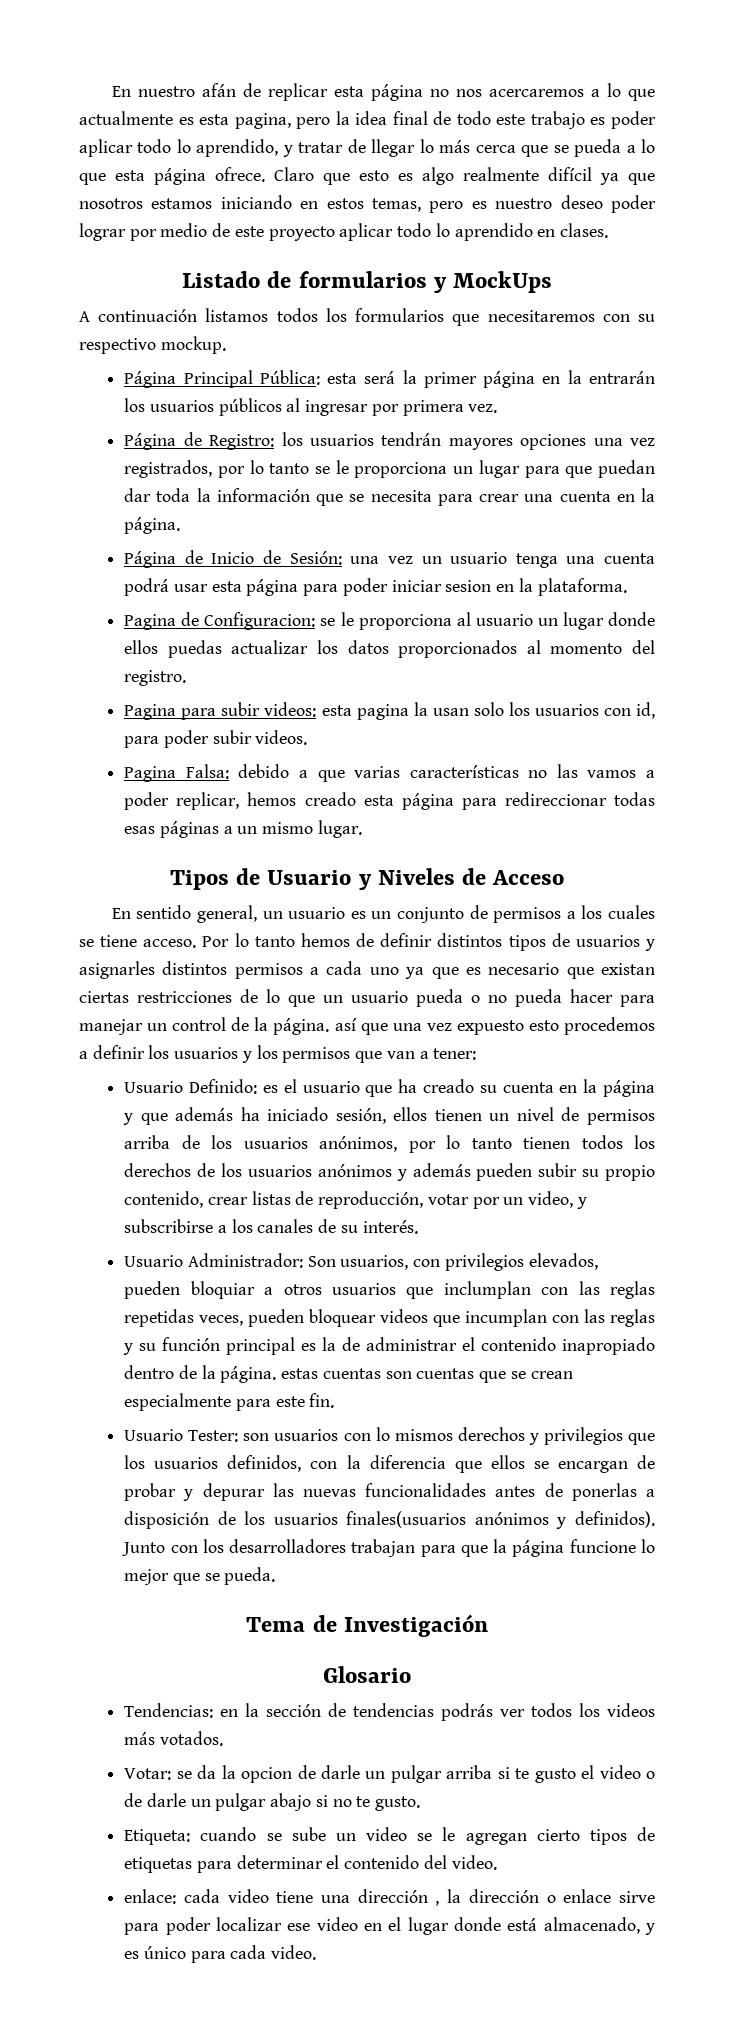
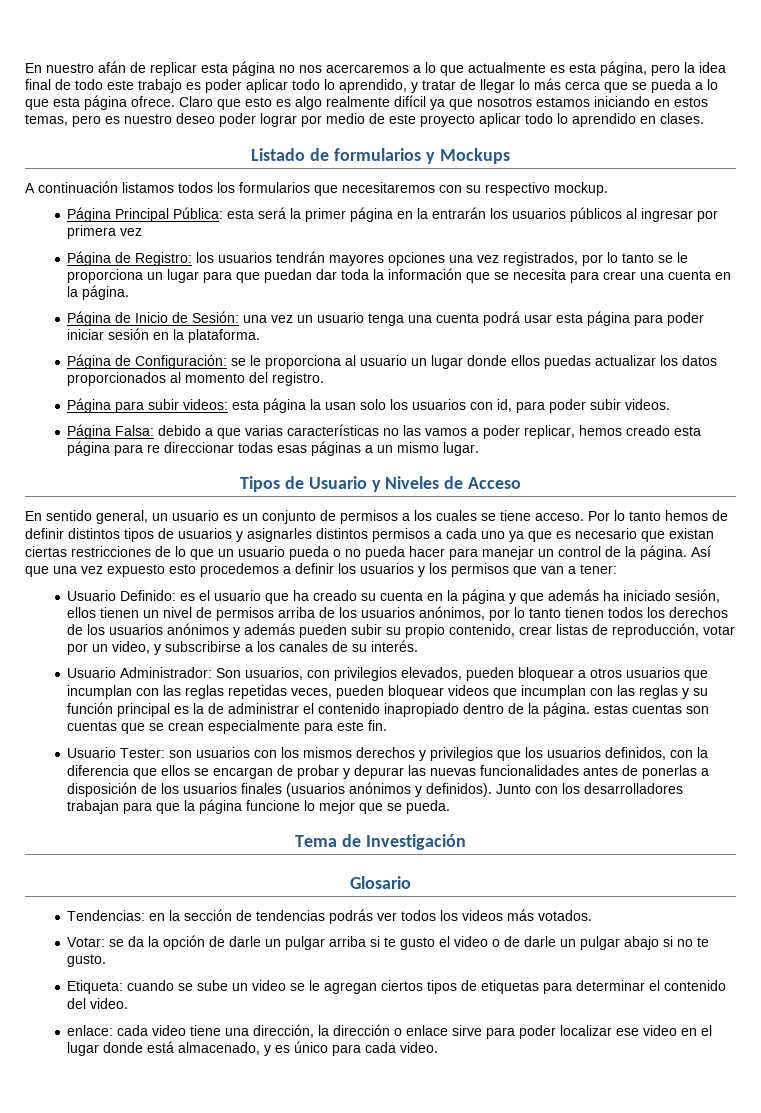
- En nuestro afán de replicar esta página no nos acercaremos a lo que actualmente es esta pagina, pero la idea final de todo este trabajo es poder aplicar todo lo aprendido, y tratar de llegar lo más cerca que se pueda a lo que esta página ofrece.
+ En nuestro afán de replicar esta página no nos acercaremos a lo que actualmente es esta página, pero la idea final de todo este trabajo es poder aplicar todo lo aprendido, y tratar de llegar lo más cerca que se pueda a lo que esta página ofrece.
- Listado de formularios y MockUps
+ Listado de formularios y Mockups
- Página Principal Pública: esta será la primer página en la entrarán los usuarios públicos al ingresar por primera vez.
+ Página Principal Pública: esta será la primer página en la entrarán los usuarios públicos al ingresar por primera vez
- Página de Inicio de Sesión: una vez un usuario tenga una cuenta podrá usar esta página para poder iniciar sesion en la plataforma.
+ Página de Inicio de Sesión: una vez un usuario tenga una cuenta podrá usar esta página para poder iniciar sesión en la plataforma.
- Pagina de Configuracion: se le proporciona al usuario un lugar donde ellos puedas actualizar los datos proporcionados al momento del registro.
+ Página de Configuración: se le proporciona al usuario un lugar donde ellos puedas actualizar los datos proporcionados al momento del registro.
- Pagina para subir videos: esta pagina la usan solo los usuarios con id, para poder subir videos.
+ Página para subir videos: esta página la usan solo los usuarios con id, para poder subir videos.
- Pagina Falsa: debido a que varias características no las vamos a poder replicar, hemos creado esta página para redireccionar todas esas páginas a un mismo lugar.
+ Página Falsa: debido a que varias características no las vamos a poder replicar, hemos creado esta página para re direccionar todas esas páginas a un mismo lugar.
- Por lo tanto hemos de definir distintos tipos de usuarios y asignarles distintos permisos a cada uno ya que es necesario que existan ciertas restricciones de lo que un usuario pueda o no pueda hacer para manejar un control de la página. así que una vez expuesto esto procedemos a definir los usuarios y los permisos que van a tener:
+ Por lo tanto hemos de definir distintos tipos de usuarios y asignarles distintos permisos a cada uno ya que es necesario que existan ciertas restricciones de lo que un usuario pueda o no pueda hacer para manejar un control de la página. Así que una vez expuesto esto procedemos a definir los usuarios y los permisos que van a tener:
- Usuario Administrador: Son usuarios, con privilegios elevados, pueden bloquiar a otros usuarios que inclumplan con las reglas repetidas veces, pueden bloquear videos que incumplan con las reglas y su función principal es la de administrar el contenido inapropiado dentro de la página. estas cuentas son cuentas que se crean especialmente para este fin.
+ Usuario Administrador: Son usuarios, con privilegios elevados, pueden bloquear a otros usuarios que incumplan con las reglas repetidas veces, pueden bloquear videos que incumplan con las reglas y su función principal es la de administrar el contenido inapropiado dentro de la página. estas cuentas son cuentas que se crean especialmente para este fin.
- Usuario Tester: son usuarios con lo mismos derechos y privilegios que los usuarios definidos, con la diferencia que ellos se encargan de probar y depurar las nuevas funcionalidades antes de ponerlas a disposición de los usuarios finales(usuarios anónimos y definidos).
+ Usuario Tester: son usuarios con los mismos derechos y privilegios que los usuarios definidos, con la diferencia que ellos se encargan de probar y depurar las nuevas funcionalidades antes de ponerlas a disposición de los usuarios finales (usuarios anónimos y definidos).
- Votar: se da la opcion de darle un pulgar arriba si te gusto el video o de darle un pulgar abajo si no te gusto.
+ Votar: se da la opción de darle un pulgar arriba si te gusto el video o de darle un pulgar abajo si no te gusto.
- Etiqueta: cuando se sube un video se le agregan cierto tipos de etiquetas para determinar el contenido del video.
+ Etiqueta: cuando se sube un video se le agregan ciertos tipos de etiquetas para determinar el contenido del video.
- enlace: cada video tiene una dirección , la dirección o enlace sirve para poder localizar ese video en el lugar donde está almacenado, y es único para cada video.
+ enlace: cada video tiene una dirección, la dirección o enlace sirve para poder localizar ese video en el lugar donde está almacenado, y es único para cada video.

